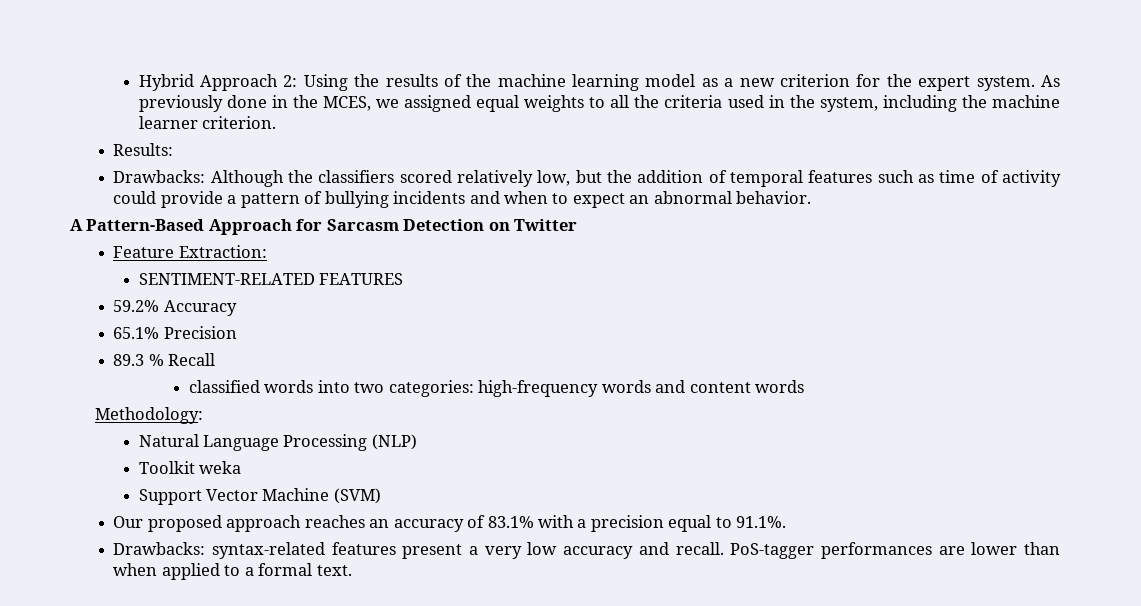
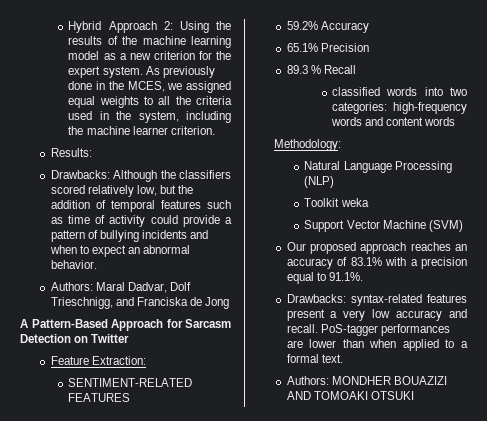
+ Authors: Maral Dadvar, Dolf Trieschnigg, and Franciska de Jong
+ Authors: MONDHER BOUAZIZI AND TOMOAKI OTSUKI

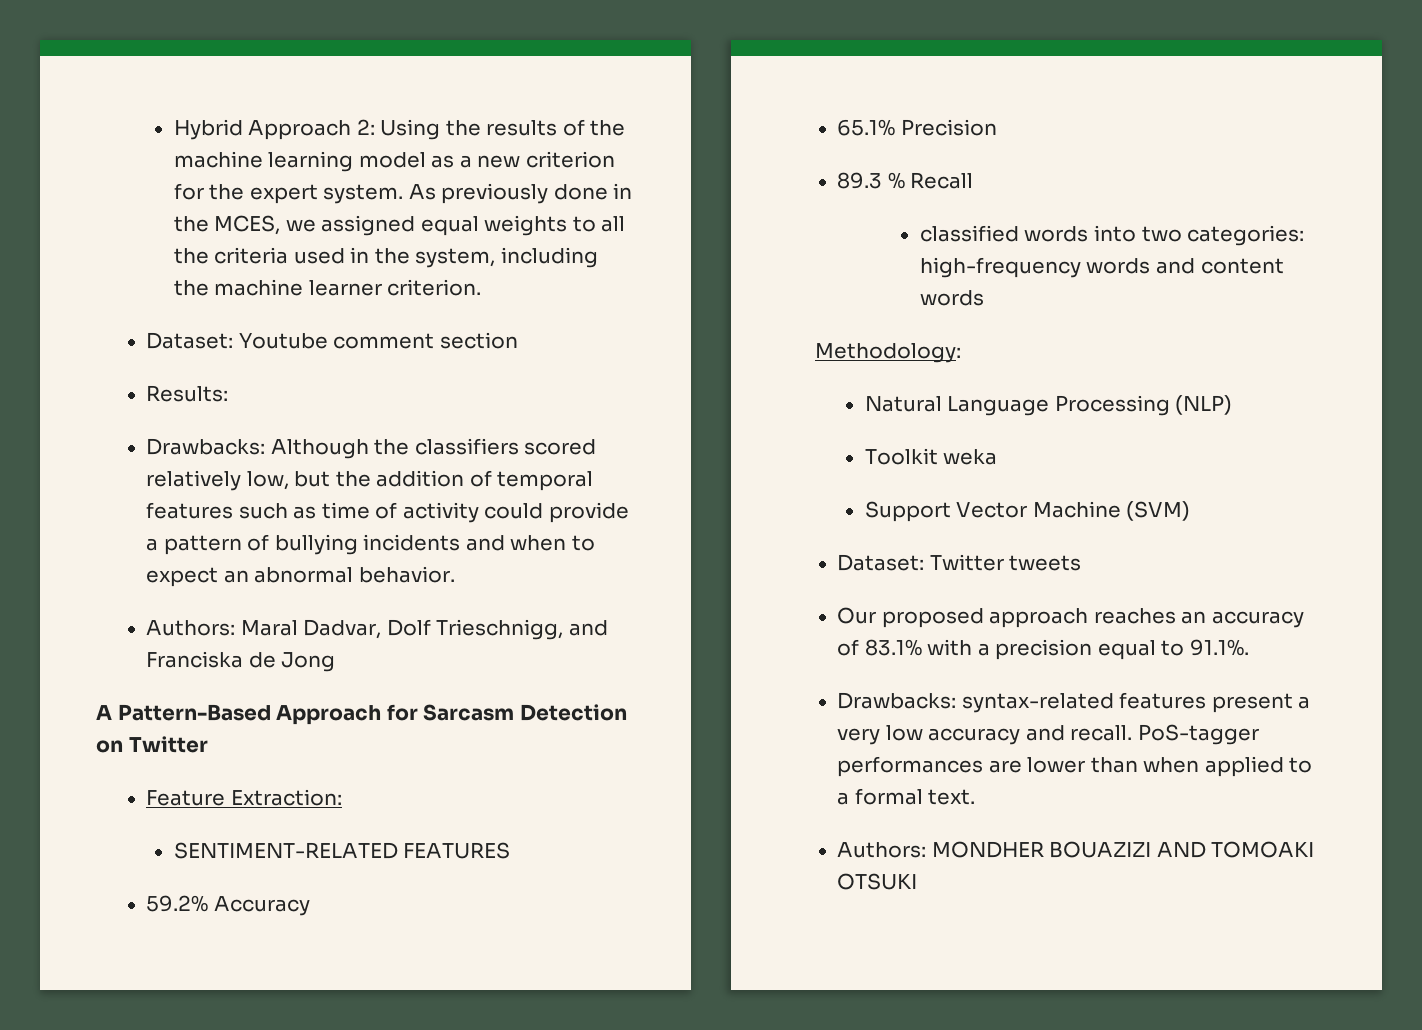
+ Dataset: Youtube comment section
+ Dataset: Twitter tweets

